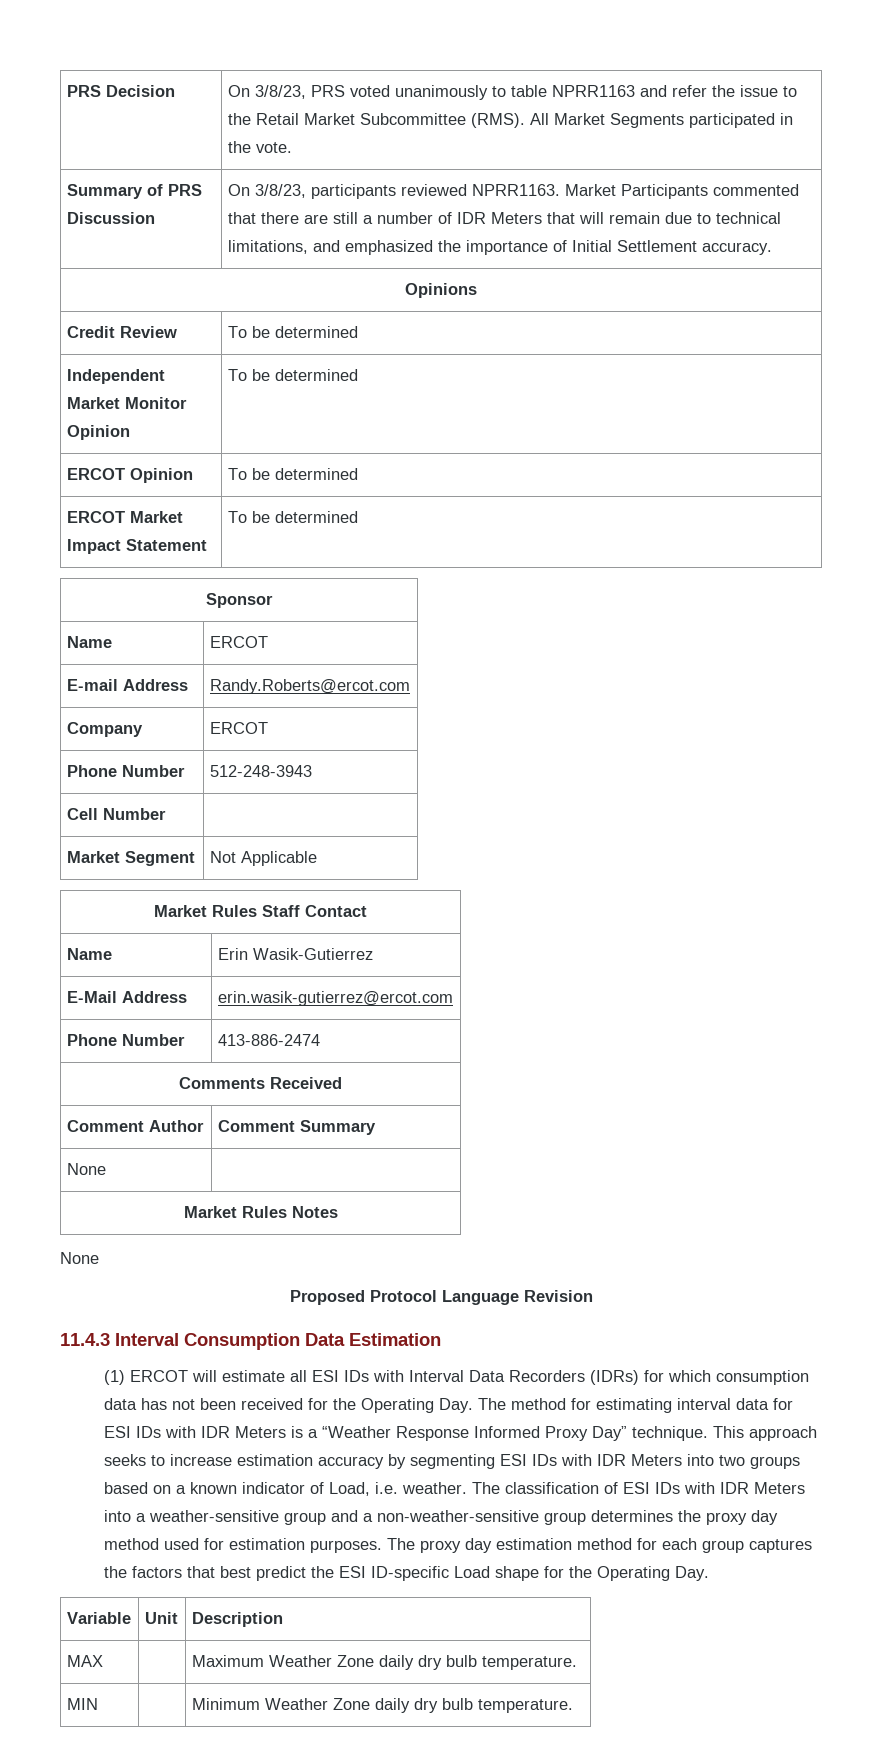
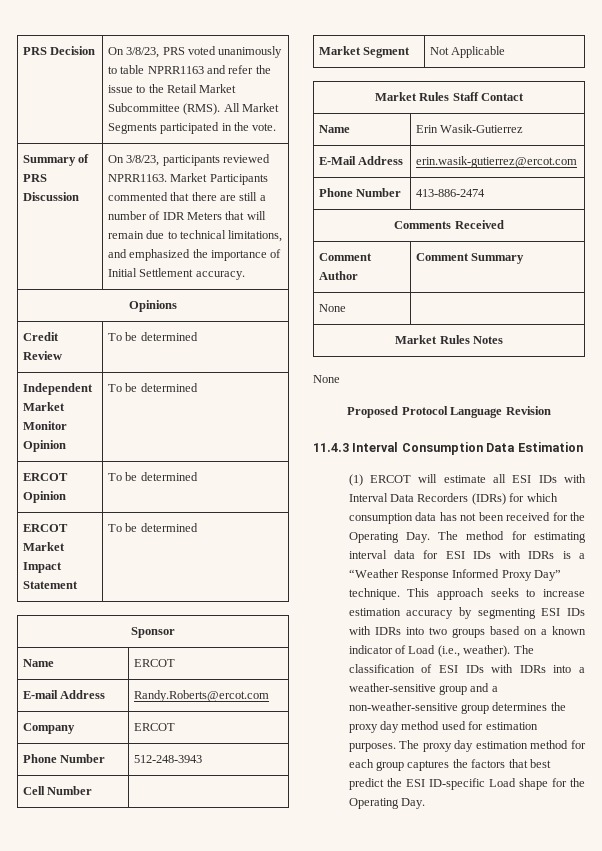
- (1) ERCOT will estimate all ESI IDs with Interval Data Recorders (IDRs) for which consumption data has not been received for the Operating Day. The method for estimating interval data for ESI IDs with IDR Meters is a “Weather Response Informed Proxy Day” technique.
+ (1) ERCOT will estimate all ESI IDs with Interval Data Recorders (IDRs) for which consumption data has not been received for the Operating Day. The method for estimating interval data for ESI IDs with IDRs is a “Weather Response Informed Proxy Day” technique.
- This approach seeks to increase estimation accuracy by segmenting ESI IDs with IDR Meters into two groups based on a known indicator of Load, i.e. weather.
+ This approach seeks to increase estimation accuracy by segmenting ESI IDs with IDRs into two groups based on a known indicator of Load (i.e., weather).
- The classification of ESI IDs with IDR Meters into a weather-sensitive group and a non-weather-sensitive group determines the proxy day method used for estimation purposes.
+ The classification of ESI IDs with IDRs into a weather-sensitive group and a non-weather-sensitive group determines the proxy day method used for estimation purposes.
- Variable | Unit | Description
- MAX | | Maximum Weather Zone daily dry bulb temperature.
- MIN | | Minimum Weather Zone daily dry bulb temperature.

